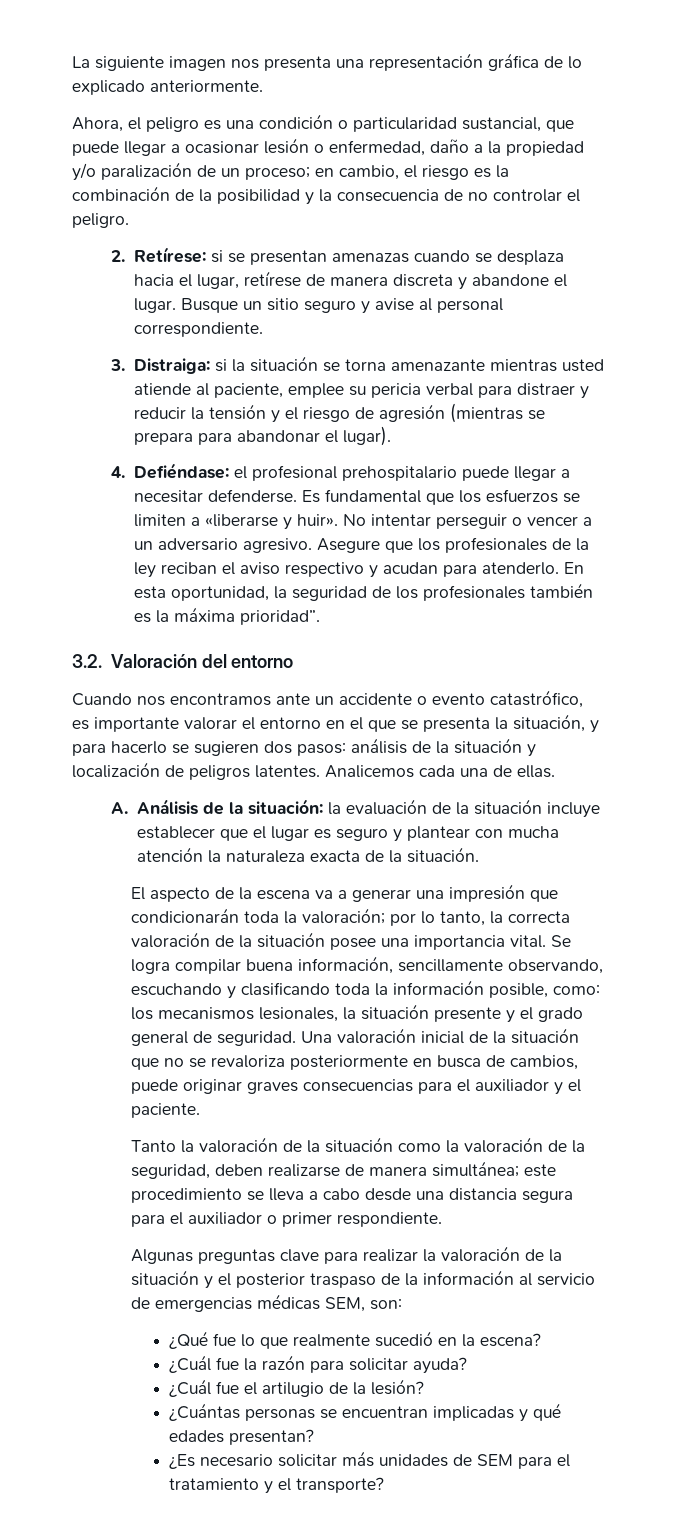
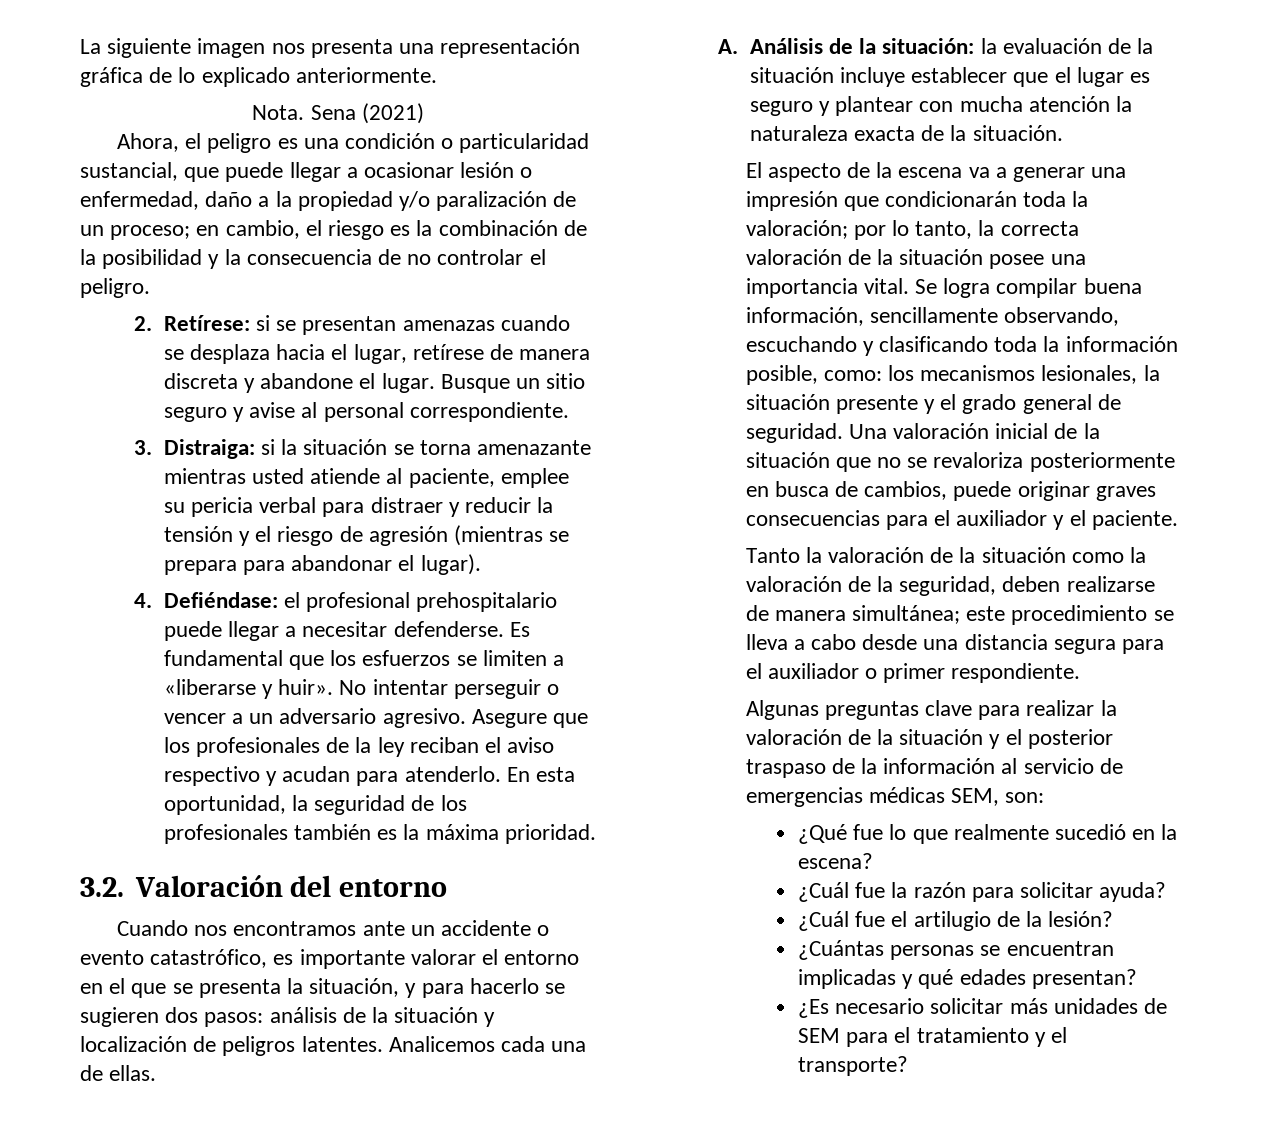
+ Nota. Sena (2021)
- En esta oportunidad, la seguridad de los profesionales también es la máxima prioridad”.
+ En esta oportunidad, la seguridad de los profesionales también es la máxima prioridad.

